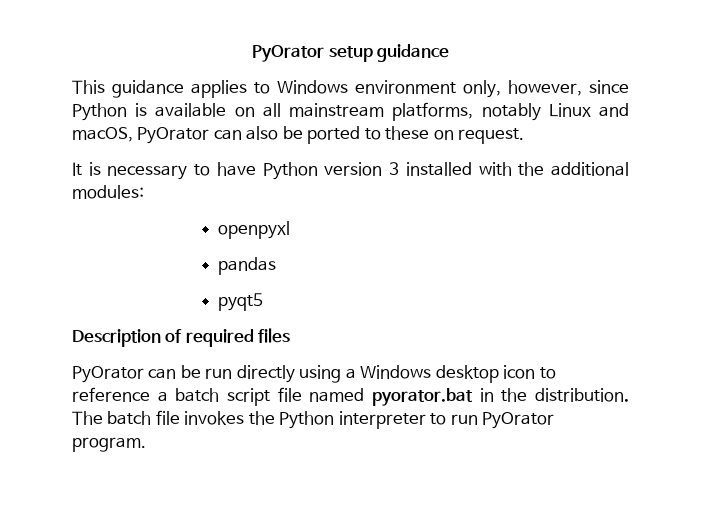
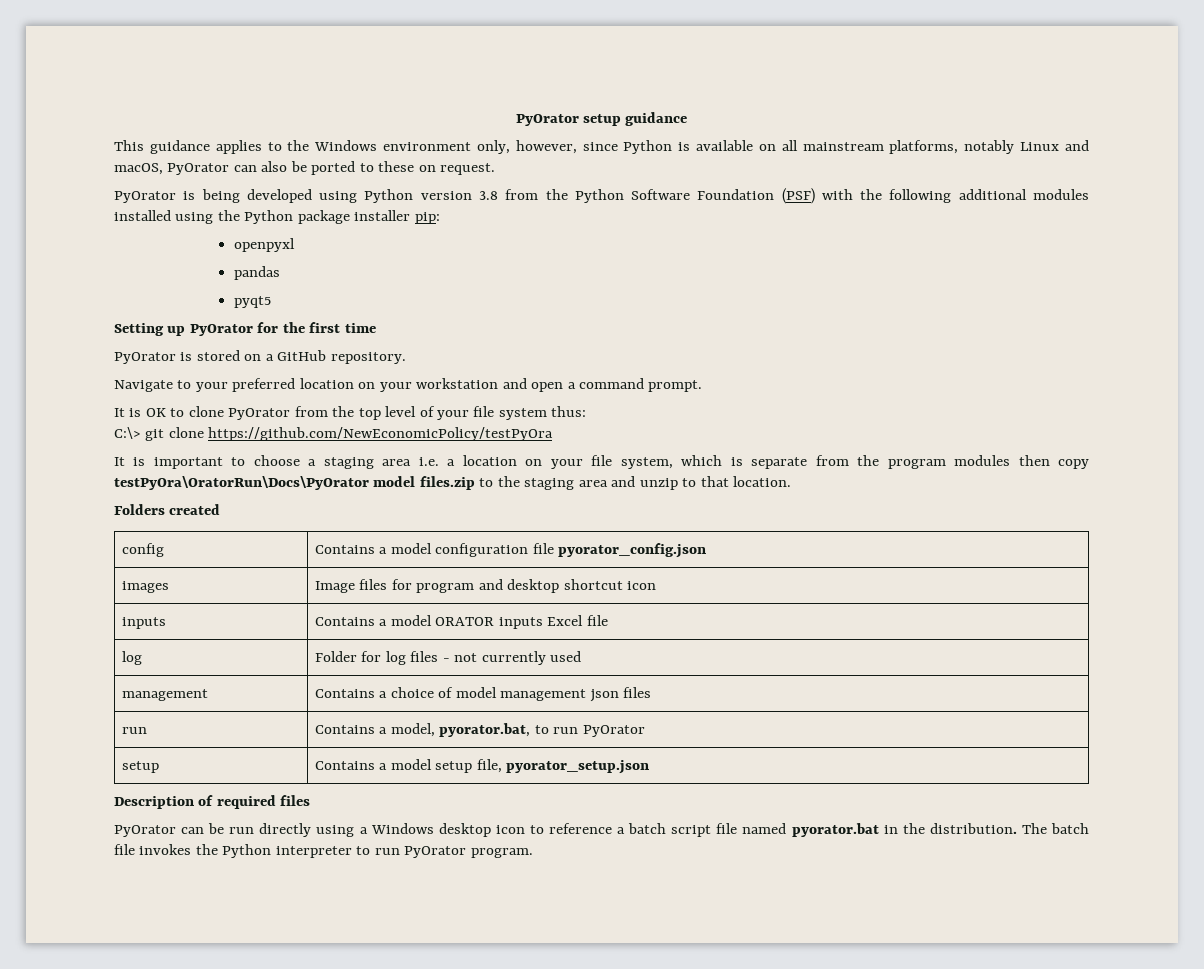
- This guidance applies to Windows environment only, however, since Python is available on all mainstream platforms, notably Linux and macOS, PyOrator can also be ported to these on request.
+ This guidance applies to the Windows environment only, however, since Python is available on all mainstream platforms, notably Linux and macOS, PyOrator can also be ported to these on request.
- It is necessary to have Python version 3 installed with the additional modules:
+ PyOrator is being developed using Python version 3.8 from the Python Software Foundation (PSF) with the following additional modules installed using the Python package installer pip:
  openpyxl
  pandas
  pyqt5
+ Setting up PyOrator for the first time
+ PyOrator is stored on a GitHub repository.
+ Navigate to your preferred location on your workstation and open a command prompt.
+ It is OK to clone PyOrator from the top level of your file system thus:
+ C:\> git clone https://github.com/NewEconomicPolicy/testPyOra
+ It is important to choose a staging area i.e. a location on your file system, which is separate from the program modules then copy testPyOra\OratorRun\Docs\PyOrator model files.zip to the staging area and unzip to that location.
+ Folders created
+ config | Contains a model configuration file pyorator_config.json
+ images | Image files for program and desktop shortcut icon
+ inputs | Contains a model ORATOR inputs Excel file
+ log | Folder for log files - not currently used
+ management | Contains a choice of model management json files
+ run | Contains a model, pyorator.bat, to run PyOrator
+ setup | Contains a model setup file, pyorator_setup.json

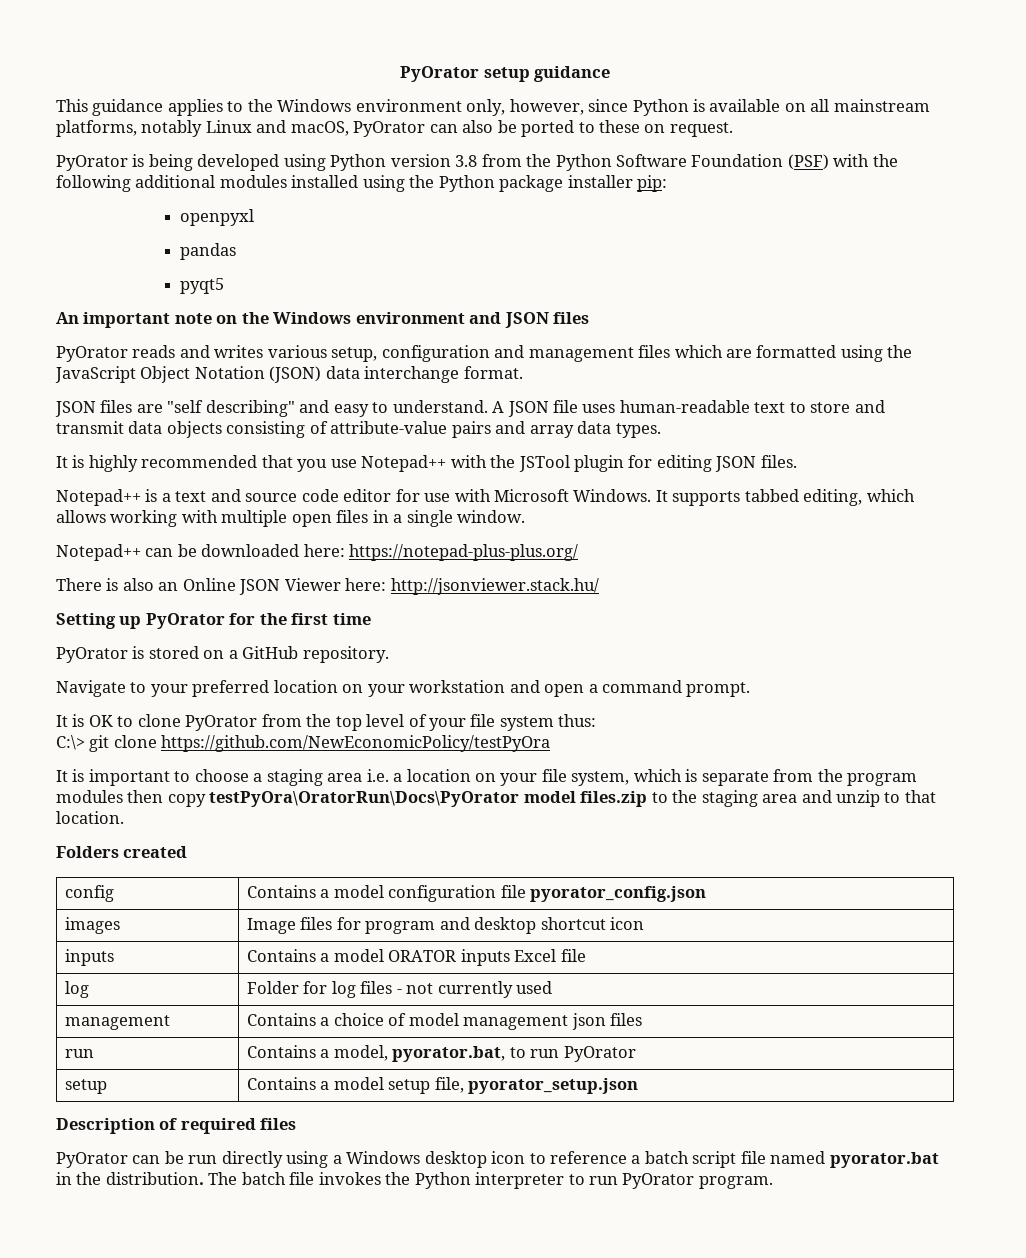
+ An important note on the Windows environment and JSON files
+ PyOrator reads and writes various setup, configuration and management files which are formatted using the JavaScript Object Notation (JSON) data interchange format.
+ JSON files are "self describing" and easy to understand. A JSON file uses human-readable text to store and transmit data objects consisting of attribute-value pairs and array data types.
+ It is highly recommended that you use Notepad++ with the JSTool plugin for editing JSON files.
+ Notepad++ is a text and source code editor for use with Microsoft Windows. It supports tabbed editing, which allows working with multiple open files in a single window.
+ Notepad++ can be downloaded here: https://notepad-plus-plus.org/
+ There is also an Online JSON Viewer here: http://jsonviewer.stack.hu/

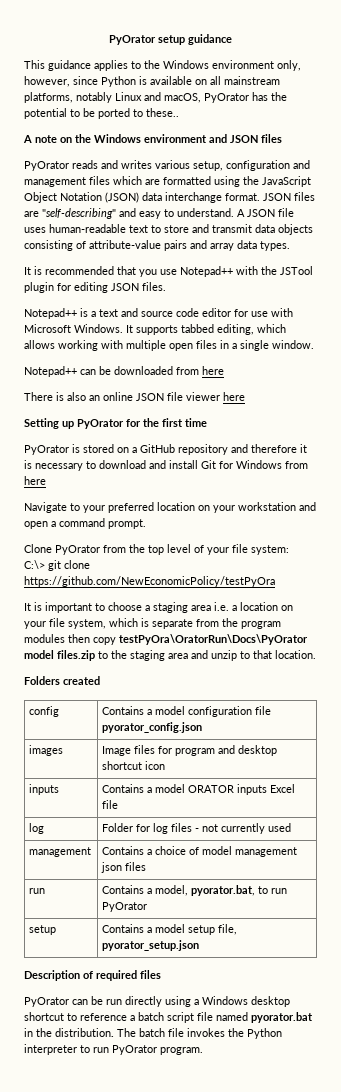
- This guidance applies to the Windows environment only, however, since Python is available on all mainstream platforms, notably Linux and macOS, PyOrator can also be ported to these on request.
- PyOrator is being developed using Python version 3.8 from the Python Software Foundation (PSF) with the following additional modules installed using the Python package installer pip:
- openpyxl
- pandas
- pyqt5
- An important note on the Windows environment and JSON files
+ This guidance applies to the Windows environment only, however, since Python is available on all mainstream platforms, notably Linux and macOS, PyOrator has the potential to be ported to these..
+ A note on the Windows environment and JSON files
- PyOrator reads and writes various setup, configuration and management files which are formatted using the JavaScript Object Notation (JSON) data interchange format.
- JSON files are "self describing" and easy to understand.
+ PyOrator reads and writes various setup, configuration and management files which are formatted using the JavaScript Object Notation (JSON) data interchange format. JSON files are "self-describing" and easy to understand.
- It is highly recommended that you use Notepad++ with the JSTool plugin for editing JSON files.
+ It is recommended that you use Notepad++ with the JSTool plugin for editing JSON files.
- Notepad++ can be downloaded here: https://notepad-plus-plus.org/
+ Notepad++ can be downloaded from here
- There is also an Online JSON Viewer here: http://jsonviewer.stack.hu/
+ There is also an online JSON file viewer here
- PyOrator is stored on a GitHub repository.
+ PyOrator is stored on a GitHub repository and therefore it is necessary to download and install Git for Windows from here
- It is OK to clone PyOrator from the top level of your file system thus:
+ Clone PyOrator from the top level of your file system:
- PyOrator can be run directly using a Windows desktop icon to reference a batch script file named pyorator.bat in the distribution.
+ PyOrator can be run directly using a Windows desktop shortcut to reference a batch script file named pyorator.bat in the distribution.

